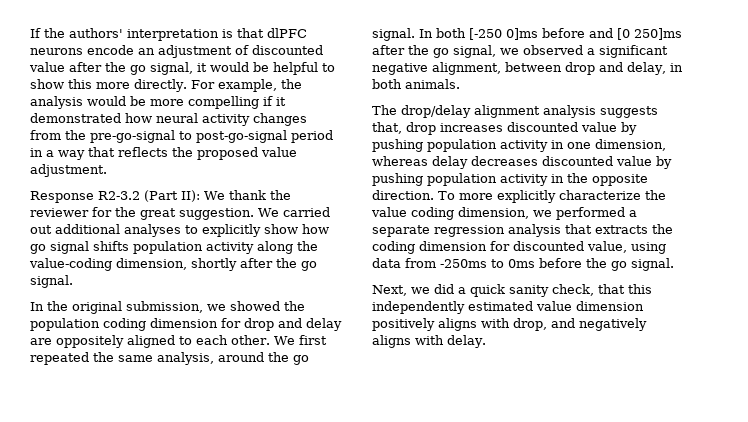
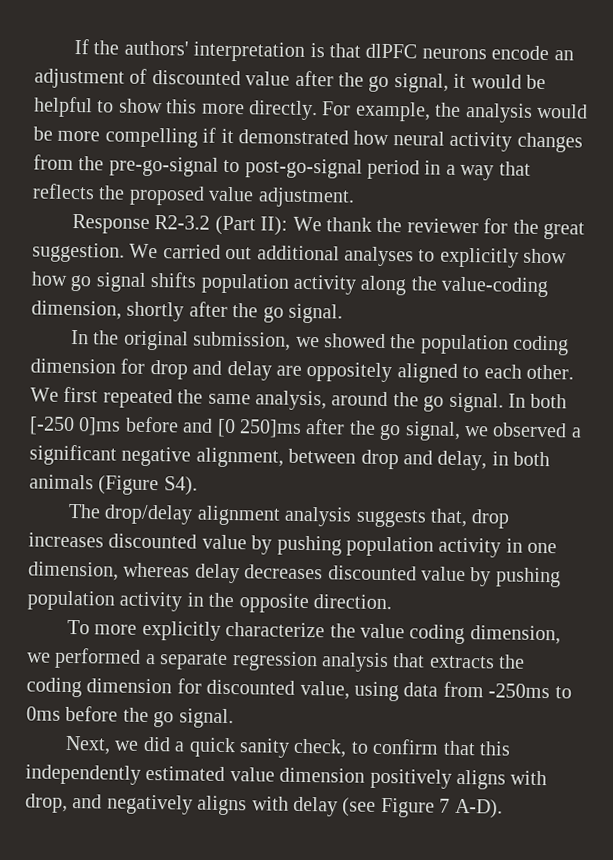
- In both [-250 0]ms before and [0 250]ms after the go signal, we observed a significant negative alignment, between drop and delay, in both animals.
+ In both [-250 0]ms before and [0 250]ms after the go signal, we observed a significant negative alignment, between drop and delay, in both animals (Figure S4).
- The drop/delay alignment analysis suggests that, drop increases discounted value by pushing population activity in one dimension, whereas delay decreases discounted value by pushing population activity in the opposite direction. To more explicitly characterize the value coding dimension, we performed a separate regression analysis that extracts the coding dimension for discounted value, using data from -250ms to 0ms before the go signal.
+ The drop/delay alignment analysis suggests that, drop increases discounted value by pushing population activity in one dimension, whereas delay decreases discounted value by pushing population activity in the opposite direction.
+ To more explicitly characterize the value coding dimension, we performed a separate regression analysis that extracts the coding dimension for discounted value, using data from -250ms to 0ms before the go signal.
- Next, we did a quick sanity check, that this independently estimated value dimension positively aligns with drop, and negatively aligns with delay.
+ Next, we did a quick sanity check, to confirm that this independently estimated value dimension positively aligns with drop, and negatively aligns with delay (see Figure 7 A-D).

